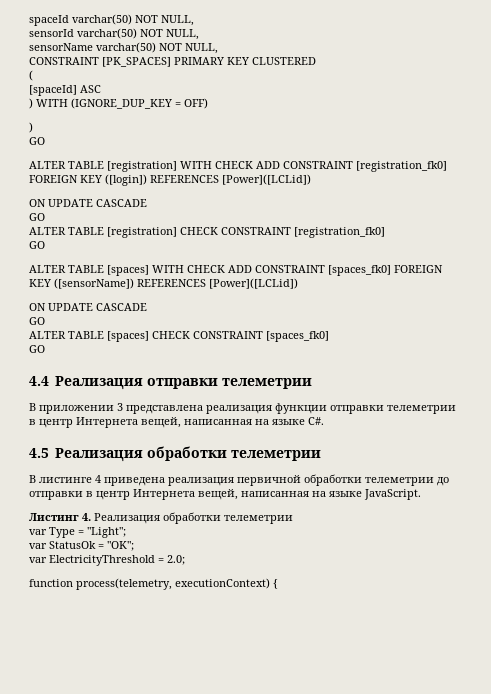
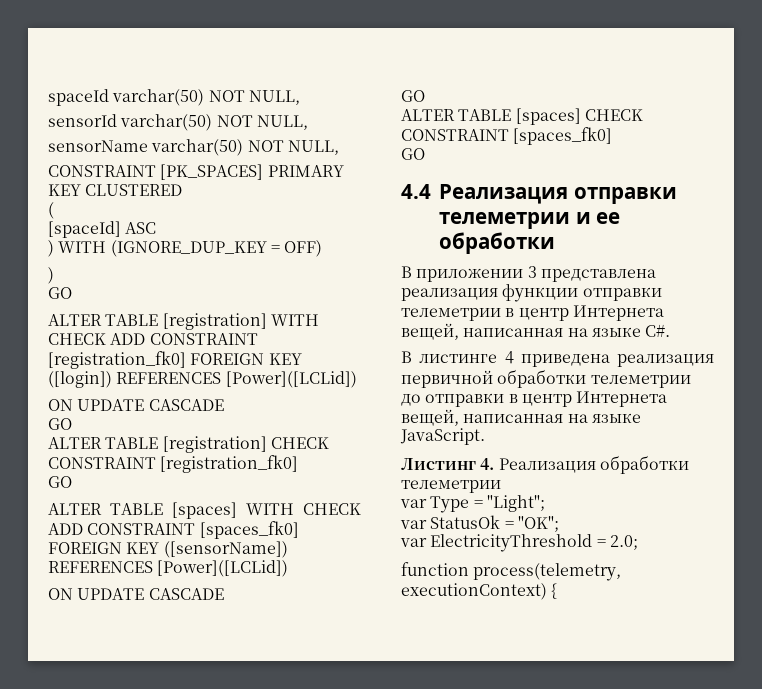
- 4.4 Реализация отправки телеметрии
+ 4.4 Реализация отправки телеметрии и ее обработки
- 4.5 Реализация обработки телеметрии

